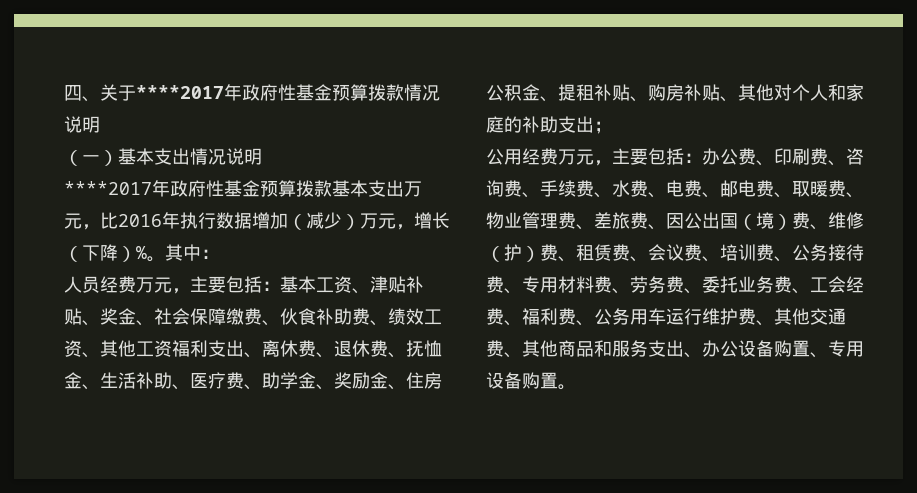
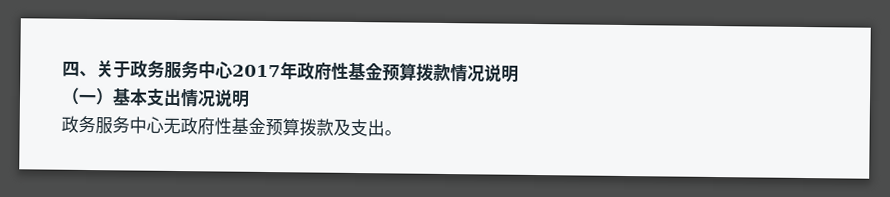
- 四、关于****2017年政府性基金预算拨款情况说明
+ 四、关于政务服务中心2017年政府性基金预算拨款情况说明
- ****2017年政府性基金预算拨款基本支出万元，比2016年执行数据增加（减少）万元，增长（下降）%。其中：
- 人员经费万元，主要包括：基本工资、津贴补贴、奖金、社会保障缴费、伙食补助费、绩效工资、其他工资福利支出、离休费、退休费、抚恤金、生活补助、医疗费、助学金、奖励金、住房公积金、提租补贴、购房补贴、其他对个人和家庭的补助支出；
- 公用经费万元，主要包括：办公费、印刷费、咨询费、手续费、水费、电费、邮电费、取暖费、物业管理费、差旅费、因公出国（境）费、维修（护）费、租赁费、会议费、培训费、公务接待费、专用材料费、劳务费、委托业务费、工会经费、福利费、公务用车运行维护费、其他交通费、其他商品和服务支出、办公设备购置、专用设备购置。
+ 政务服务中心无政府性基金预算拨款及支出。

